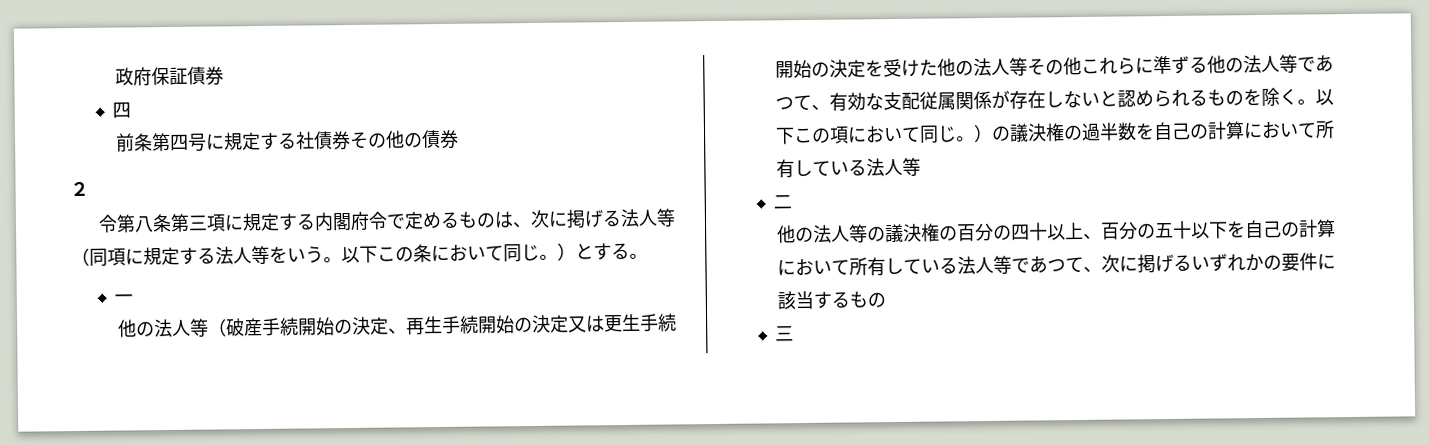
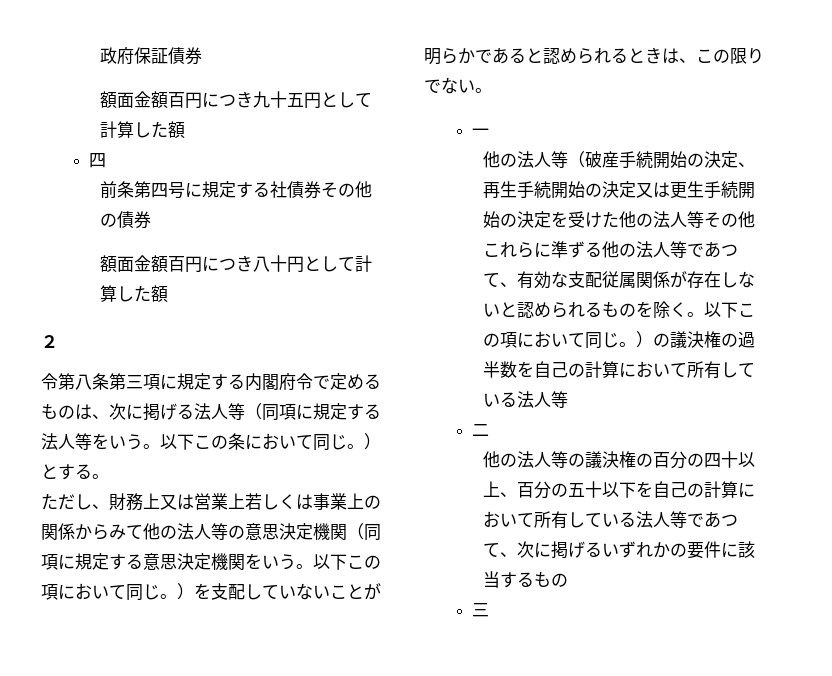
+ 額面金額百円につき九十五円として計算した額
+ 額面金額百円につき八十円として計算した額
+ ただし、財務上又は営業上若しくは事業上の関係からみて他の法人等の意思決定機関（同項に規定する意思決定機関をいう。以下この項において同じ。）を支配していないことが明らかであると認められるときは、この限りでない。

